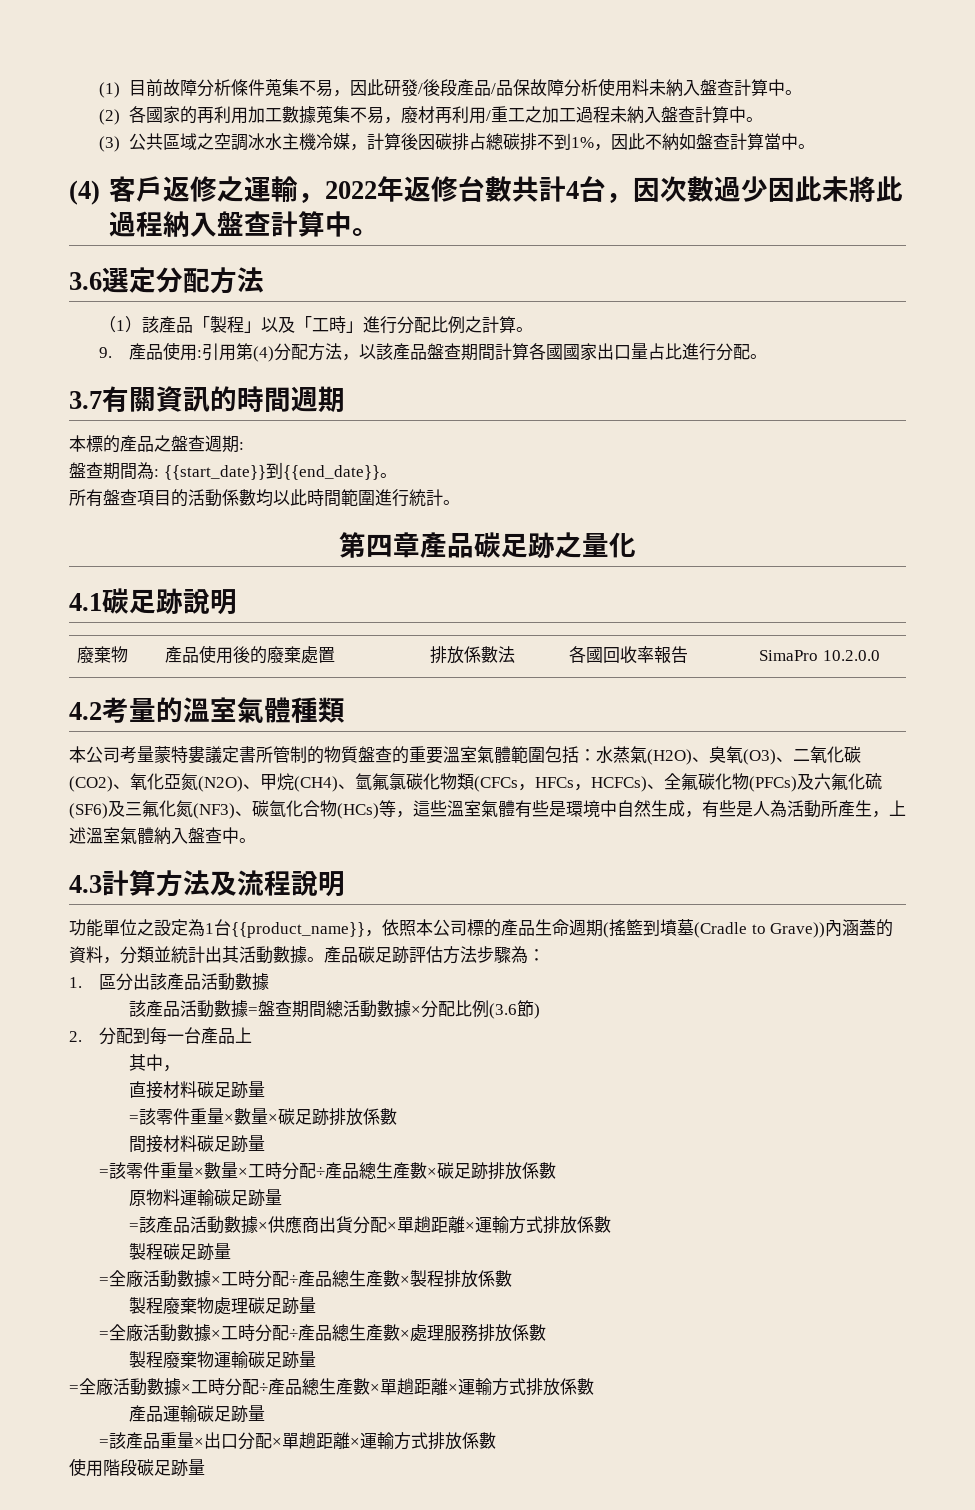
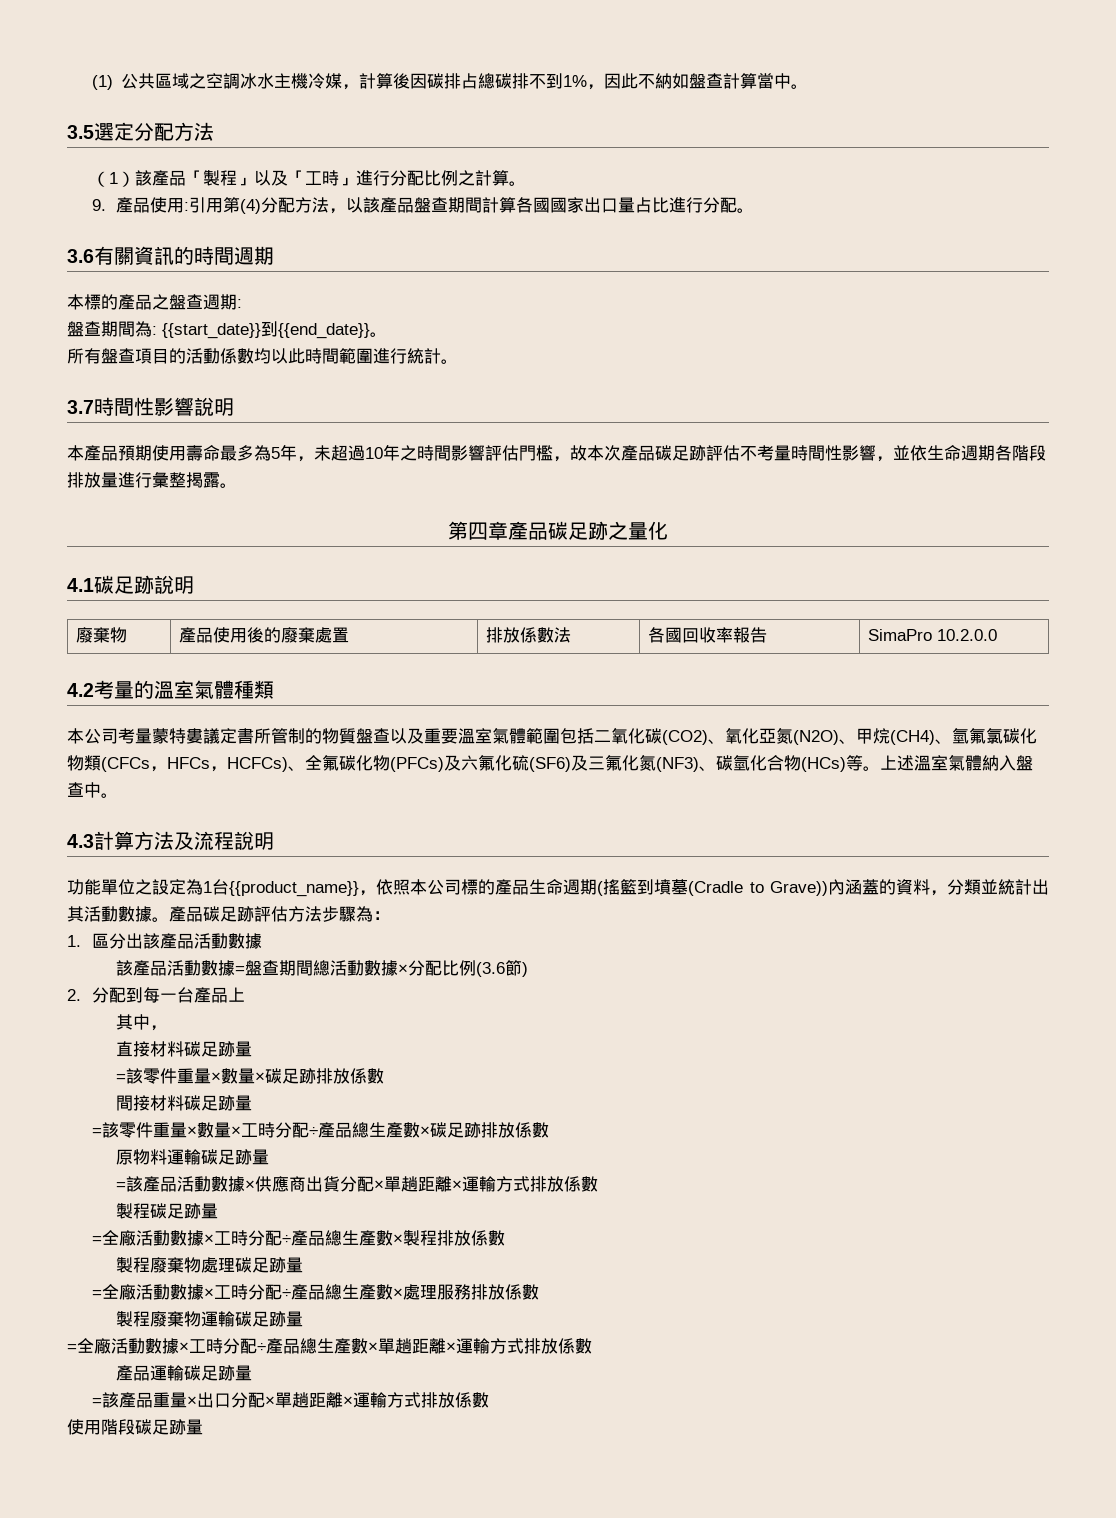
- (1)目前故障分析條件蒐集不易，因此研發/後段產品/品保故障分析使用料未納入盤查計算中。
- (2)各國家的再利用加工數據蒐集不易，廢材再利用/重工之加工過程未納入盤查計算中。
- (3)公共區域之空調冰水主機冷媒，計算後因碳排占總碳排不到1%，因此不納如盤查計算當中。
+ (1)公共區域之空調冰水主機冷媒，計算後因碳排占總碳排不到1%，因此不納如盤查計算當中。
- (4)客戶返修之運輸，2022年返修台數共計4台，因次數過少因此未將此過程納入盤查計算中。
- 3.6選定分配方法
+ 3.5選定分配方法
- 3.7有關資訊的時間週期
+ 3.6有關資訊的時間週期
+ 3.7時間性影響說明
+ 本產品預期使用壽命最多為5年，未超過10年之時間影響評估門檻，故本次產品碳足跡評估不考量時間性影響，並依生命週期各階段排放量進行彙整揭露。
- 本公司考量蒙特婁議定書所管制的物質盤查的重要溫室氣體範圍包括：水蒸氣(H2O)、臭氧(O3)、二氧化碳(CO2)、氧化亞氮(N2O)、甲烷(CH4)、氫氟氯碳化物類(CFCs，HFCs，HCFCs)、全氟碳化物(PFCs)及六氟化硫(SF6)及三氟化氮(NF3)、碳氫化合物(HCs)等，這些溫室氣體有些是環境中自然生成，有些是人為活動所產生，上述溫室氣體納入盤查中。
+ 本公司考量蒙特婁議定書所管制的物質盤查以及重要溫室氣體範圍包括二氧化碳(CO2)、氧化亞氮(N2O)、甲烷(CH4)、氫氟氯碳化物類(CFCs，HFCs，HCFCs)、全氟碳化物(PFCs)及六氟化硫(SF6)及三氟化氮(NF3)、碳氫化合物(HCs)等。上述溫室氣體納入盤查中。

